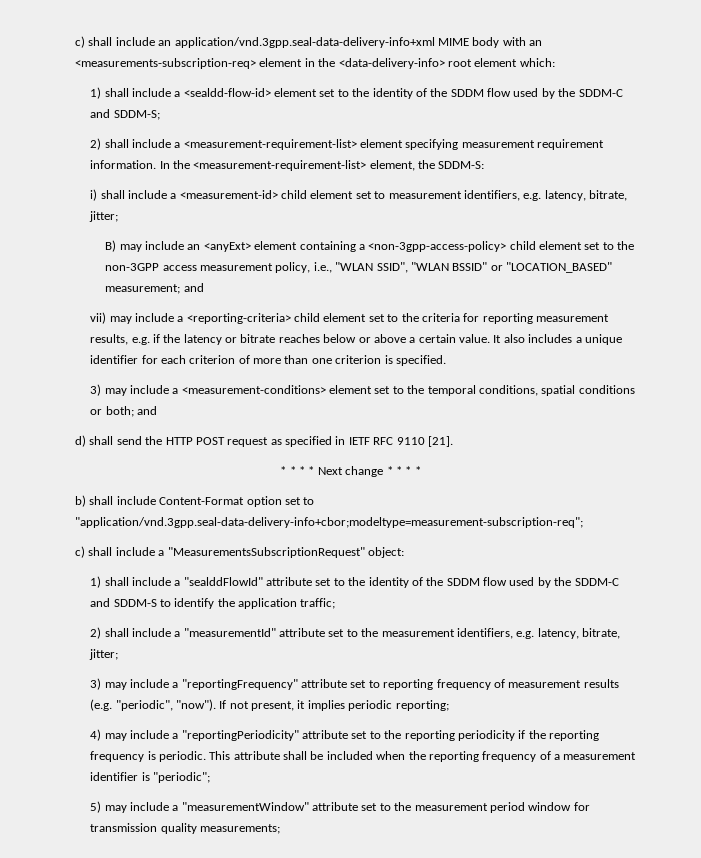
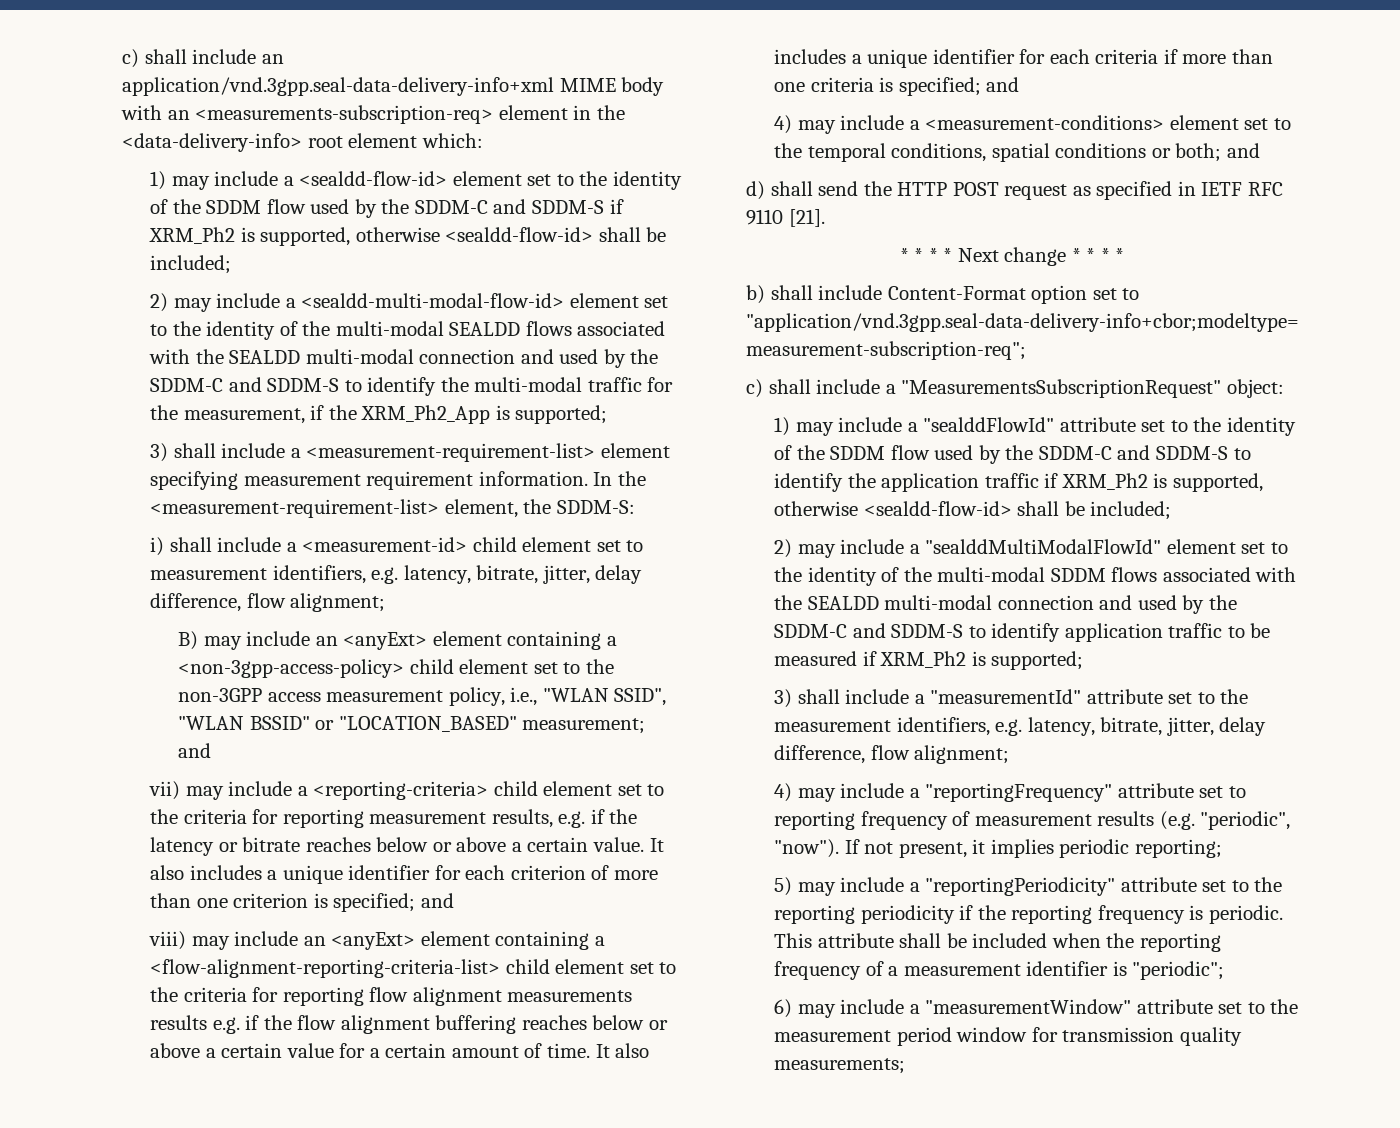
- 1) shall include a <sealdd-flow-id> element set to the identity of the SDDM flow used by the SDDM-C and SDDM-S;
- 2) shall include a <measurement-requirement-list> element specifying measurement requirement information.
+ 1) may include a <sealdd-flow-id> element set to the identity of the SDDM flow used by the SDDM-C and SDDM-S if XRM_Ph2 is supported, otherwise <sealdd-flow-id> shall be included;
+ 2) may include a <sealdd-multi-modal-flow-id> element set to the identity of the multi-modal SEALDD flows associated with the SEALDD multi-modal connection and used by the SDDM-C and SDDM-S to identify the multi-modal traffic for the measurement, if the XRM_Ph2_App is supported;
+ 3) shall include a <measurement-requirement-list> element specifying measurement requirement information.
- i) shall include a <measurement-id> child element set to measurement identifiers, e.g. latency, bitrate, jitter;
+ i) shall include a <measurement-id> child element set to measurement identifiers, e.g. latency, bitrate, jitter, delay difference, flow alignment;
- It also includes a unique identifier for each criterion of more than one criterion is specified.
- 3) may include a <measurement-conditions> element set to the temporal conditions, spatial conditions or both; and
+ It also includes a unique identifier for each criterion of more than one criterion is specified; and
+ viii) may include an <anyExt> element containing a <flow-alignment-reporting-criteria-list> child element set to the criteria for reporting flow alignment measurements results e.g. if the flow alignment buffering reaches below or above a certain value for a certain amount of time. It also includes a unique identifier for each criteria if more than one criteria is specified; and
+ 4) may include a <measurement-conditions> element set to the temporal conditions, spatial conditions or both; and
- 1) shall include a "sealddFlowId" attribute set to the identity of the SDDM flow used by the SDDM-C and SDDM-S to identify the application traffic;
- 2) shall include a "measurementId" attribute set to the measurement identifiers, e.g. latency, bitrate, jitter;
- 3) may include a "reportingFrequency" attribute set to reporting frequency of measurement results (e.g. "periodic", "now").
+ 1) may include a "sealddFlowId" attribute set to the identity of the SDDM flow used by the SDDM-C and SDDM-S to identify the application traffic if XRM_Ph2 is supported, otherwise <sealdd-flow-id> shall be included;
+ 2) may include a "sealddMultiModalFlowId" element set to the identity of the multi-modal SDDM flows associated with the SEALDD multi-modal connection and used by the SDDM-C and SDDM-S to identify application traffic to be measured if XRM_Ph2 is supported;
+ 3) shall include a "measurementId" attribute set to the measurement identifiers, e.g. latency, bitrate, jitter, delay difference, flow alignment;
+ 4) may include a "reportingFrequency" attribute set to reporting frequency of measurement results (e.g. "periodic", "now").
- 4) may include a "reportingPeriodicity" attribute set to the reporting periodicity if the reporting frequency is periodic.
+ 5) may include a "reportingPeriodicity" attribute set to the reporting periodicity if the reporting frequency is periodic.
- 5) may include a "measurementWindow" attribute set to the measurement period window for transmission quality measurements;
+ 6) may include a "measurementWindow" attribute set to the measurement period window for transmission quality measurements;

